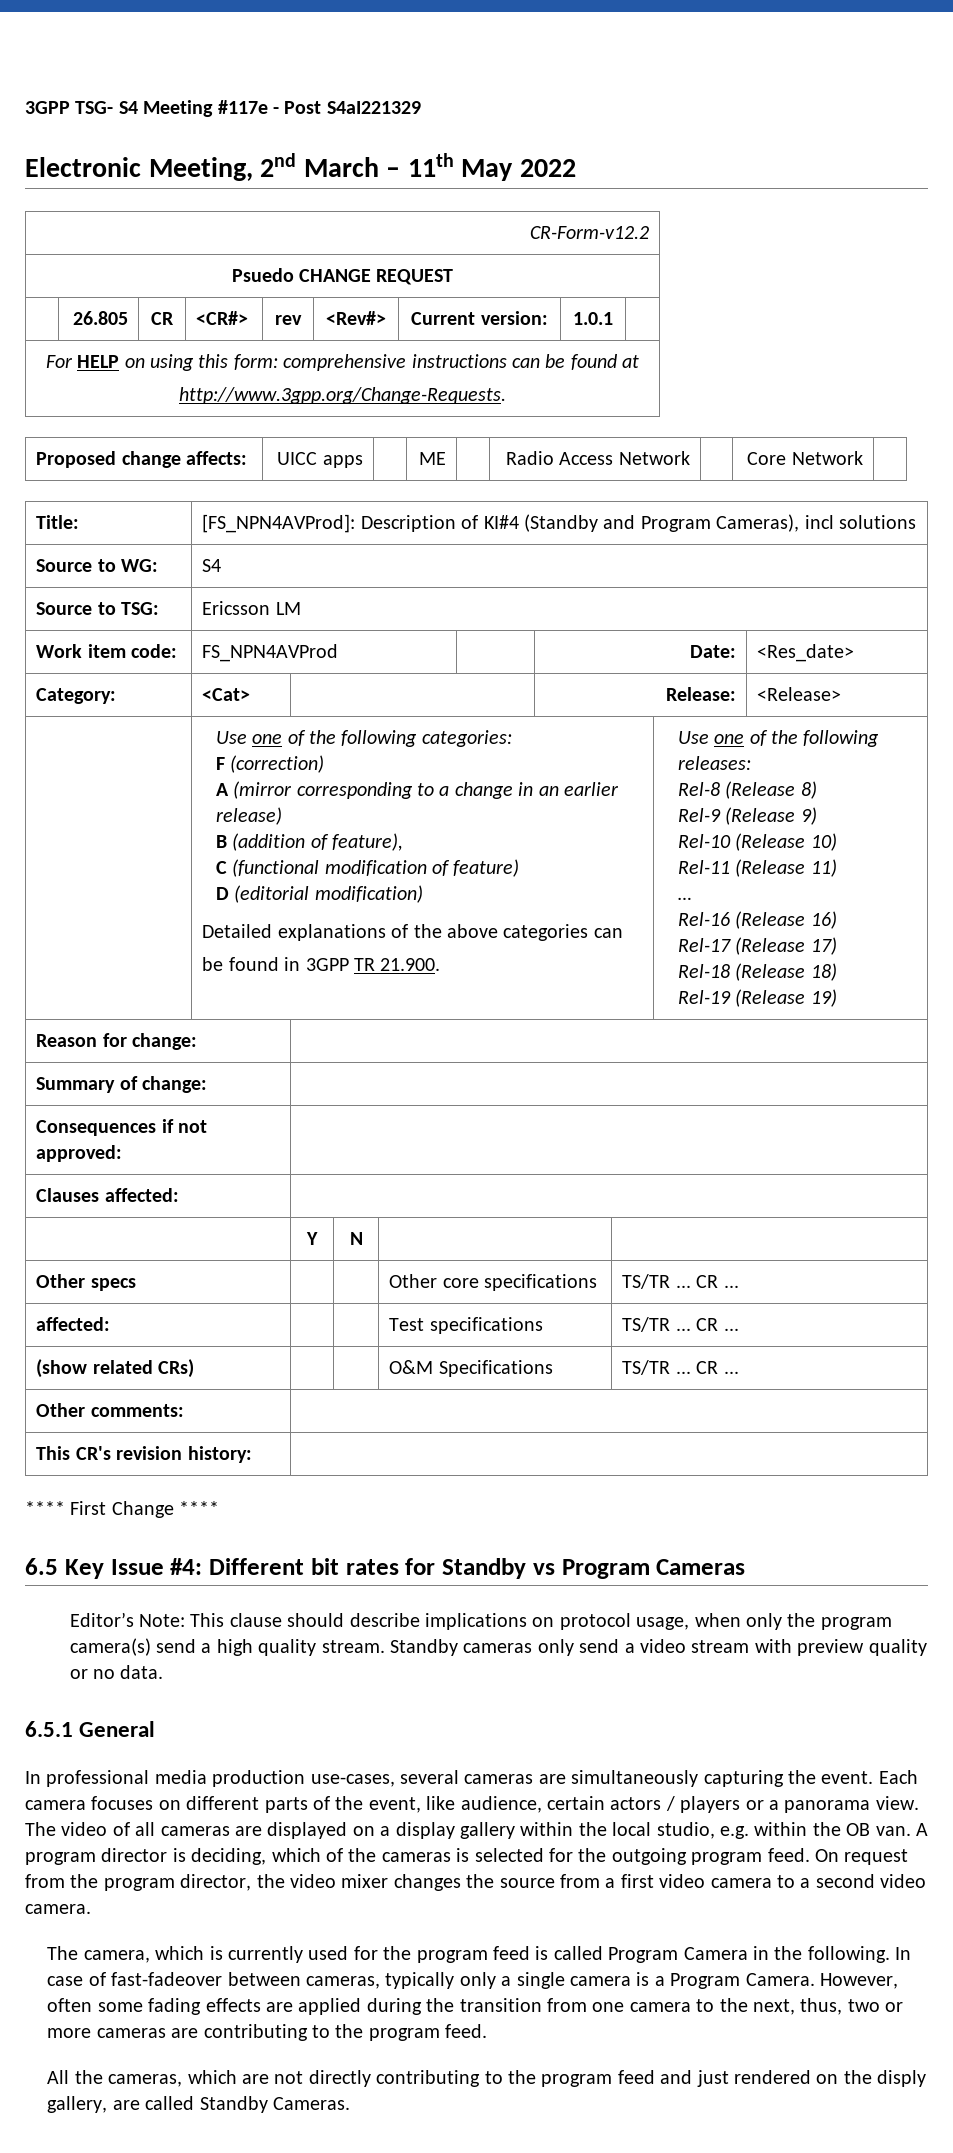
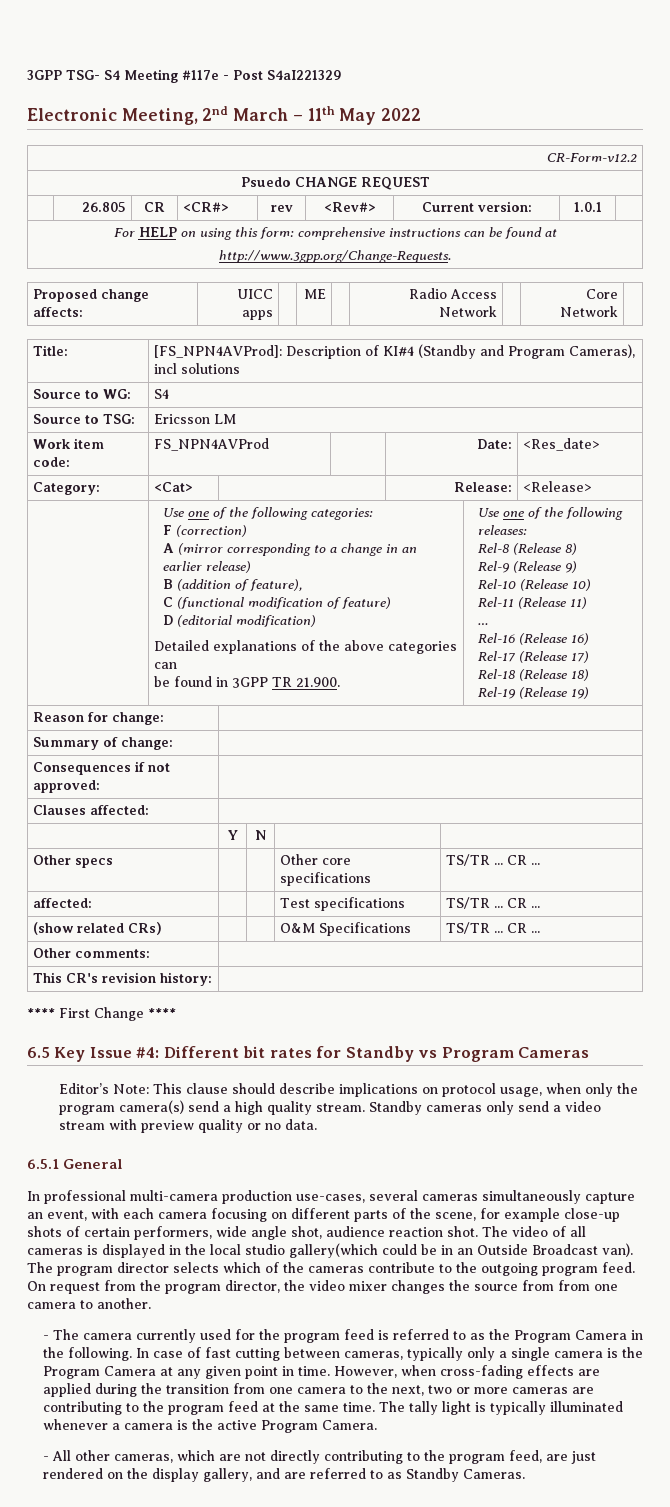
- In professional media production use-cases, several cameras are simultaneously capturing the event. Each camera focuses on different parts of the event, like audience, certain actors / players or a panorama view.
+ In professional multi-camera production use-cases, several cameras simultaneously capture an event, with each camera focusing on different parts of the scene, for example close-up shots of certain performers, wide angle shot, audience reaction shot.
- The video of all cameras are displayed on a display gallery within the local studio, e.g. within the OB van. A program director is deciding, which of the cameras is selected for the outgoing program feed.
+ The video of all cameras is displayed in the local studio gallery(which could be in an Outside Broadcast van). The program director selects which of the cameras contribute to the outgoing program feed.
- On request from the program director, the video mixer changes the source from a first video camera to a second video camera.
- The camera, which is currently used for the program feed is called Program Camera in the following.
+ On request from the program director, the video mixer changes the source from from one camera to another.
+ - The camera currently used for the program feed is referred to as the Program Camera in the following.
- In case of fast-fadeover between cameras, typically only a single camera is a Program Camera. However, often some fading effects are applied during the transition from one camera to the next, thus, two or more cameras are contributing to the program feed.
- All the cameras, which are not directly contributing to the program feed and just rendered on the disply gallery, are called Standby Cameras.
+ In case of fast cutting between cameras, typically only a single camera is the Program Camera at any given point in time. However, when cross-fading effects are applied during the transition from one camera to the next, two or more cameras are contributing to the program feed at the same time. The tally light is typically illuminated whenever a camera is the active Program Camera.
+ - All other cameras, which are not directly contributing to the program feed, are just rendered on the display gallery, and are referred to as Standby Cameras.

